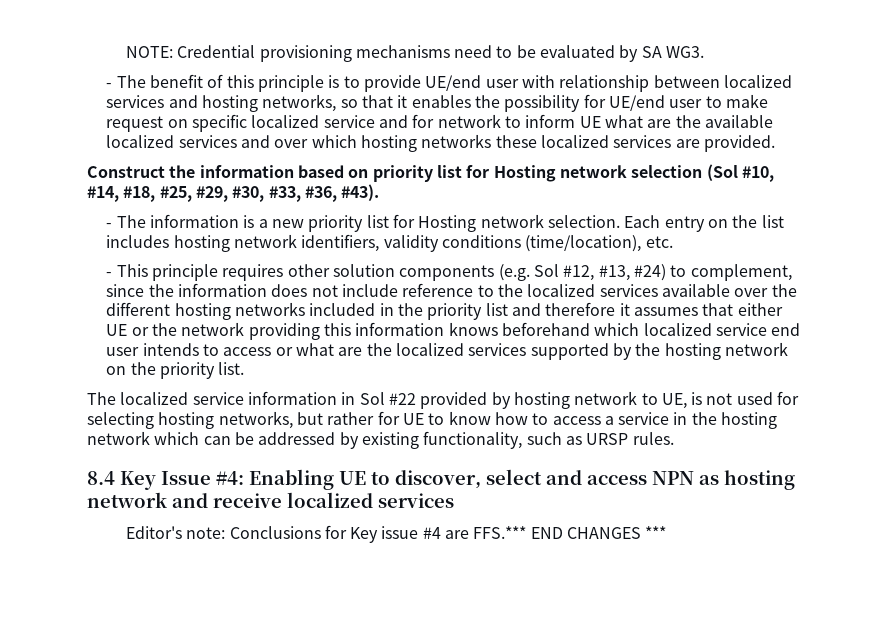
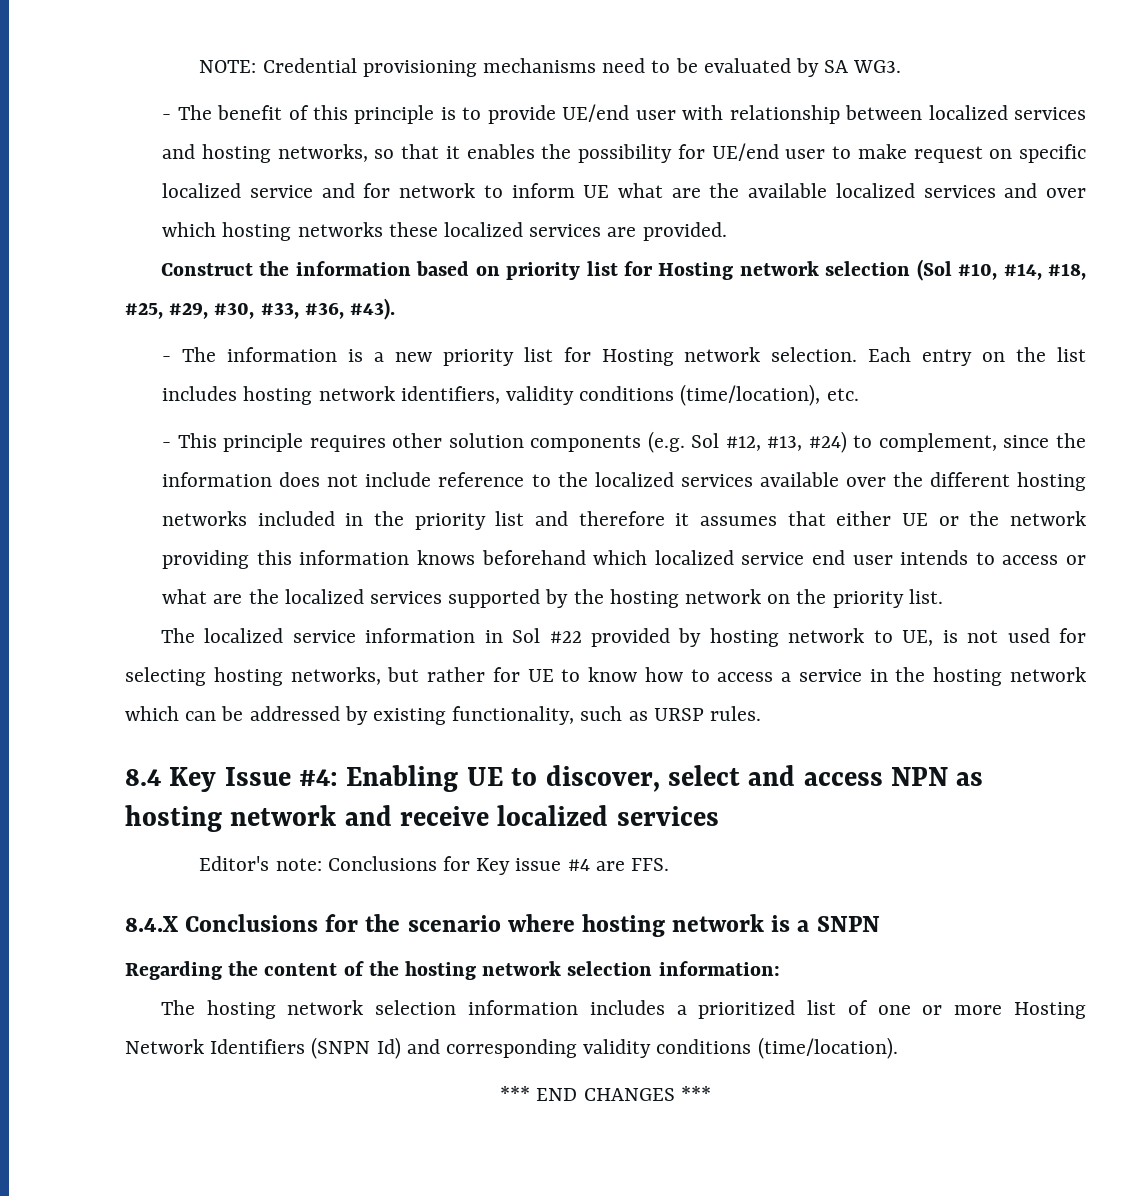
- Editor's note: Conclusions for Key issue #4 are FFS.*** END CHANGES ***
+ Editor's note: Conclusions for Key issue #4 are FFS.
+ 8.4.X Conclusions for the scenario where hosting network is a SNPN
+ Regarding the content of the hosting network selection information:
+ The hosting network selection information includes a prioritized list of one or more Hosting Network Identifiers (SNPN Id) and corresponding validity conditions (time/location).
+ *** END CHANGES ***

